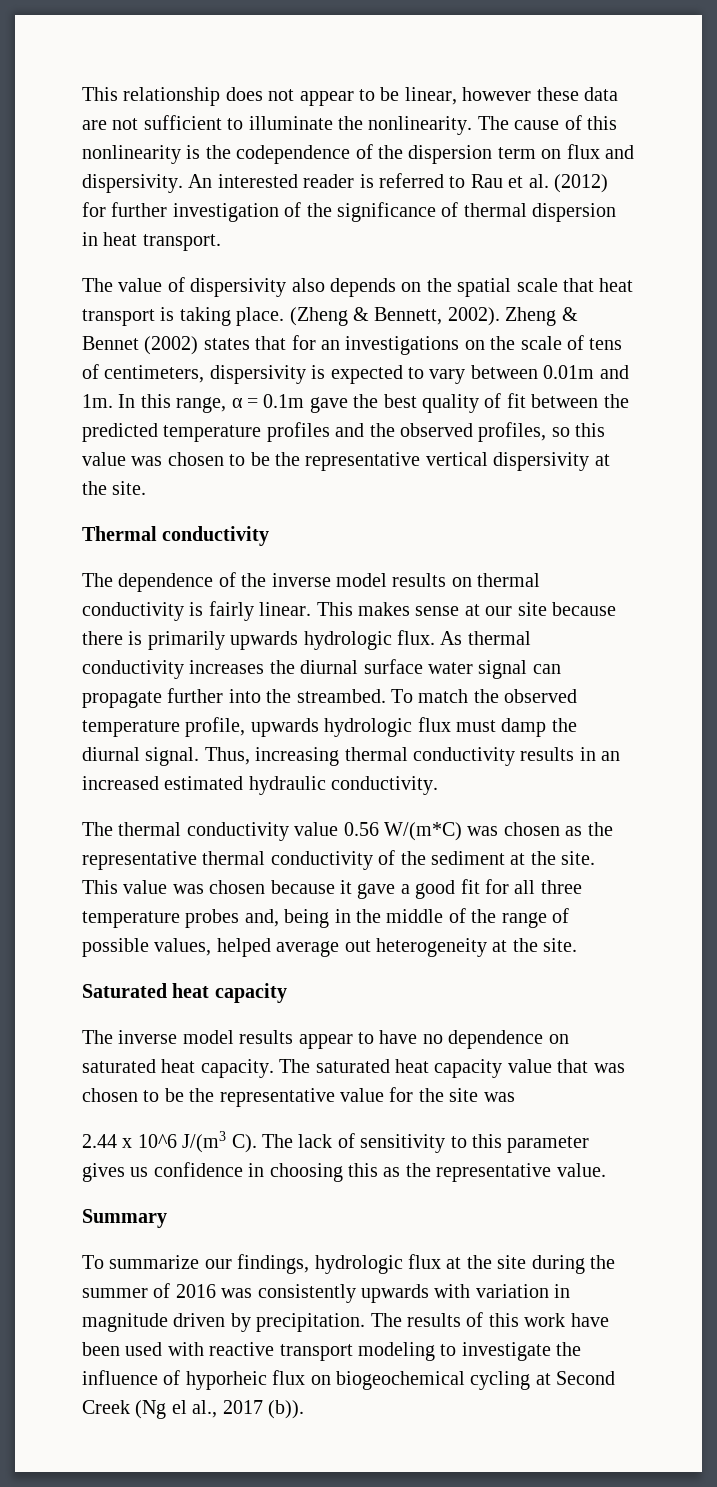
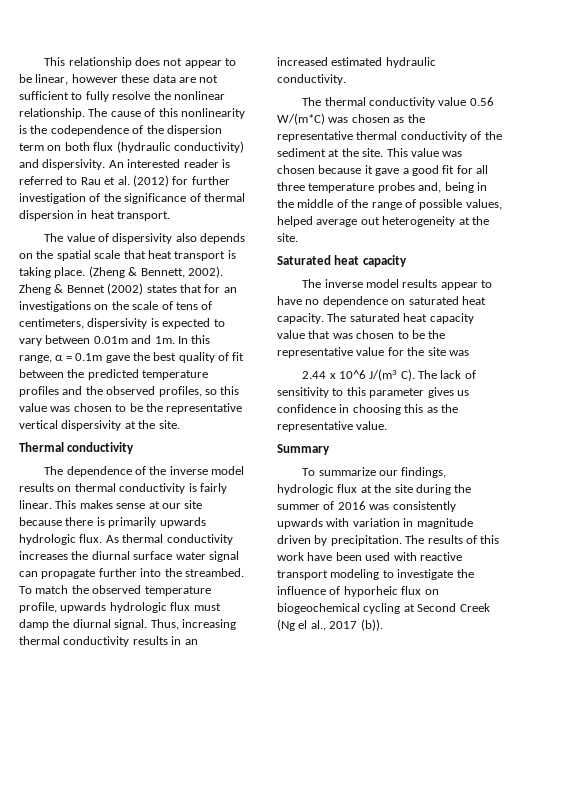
- This relationship does not appear to be linear, however these data are not sufficient to illuminate the nonlinearity.
+ This relationship does not appear to be linear, however these data are not sufficient to fully resolve the nonlinear relationship.
- The cause of this nonlinearity is the codependence of the dispersion term on flux and dispersivity.
+ The cause of this nonlinearity is the codependence of the dispersion term on both flux (hydraulic conductivity) and dispersivity.

